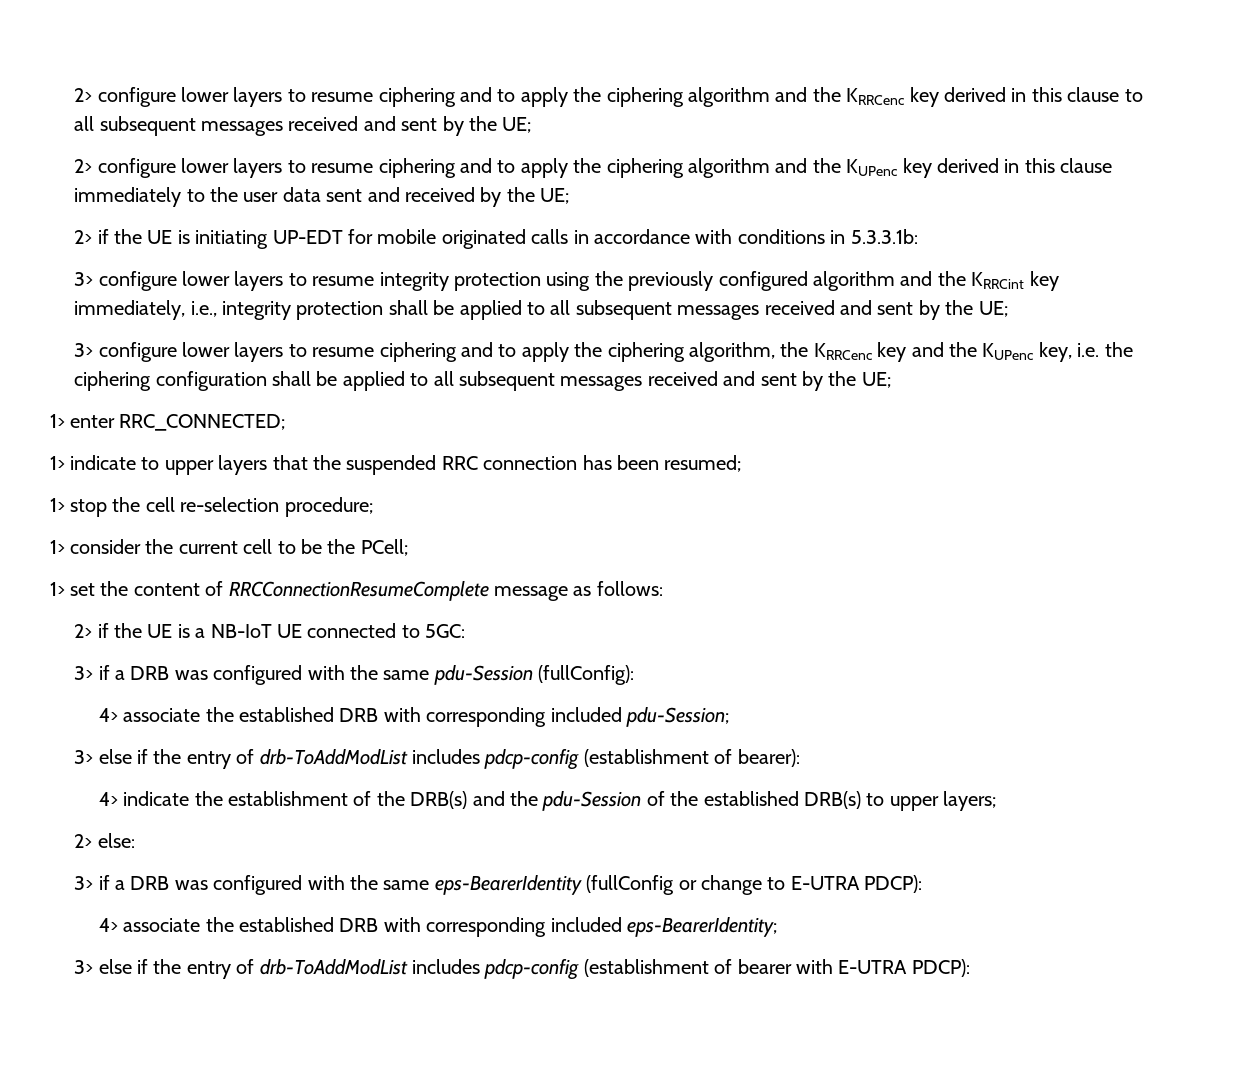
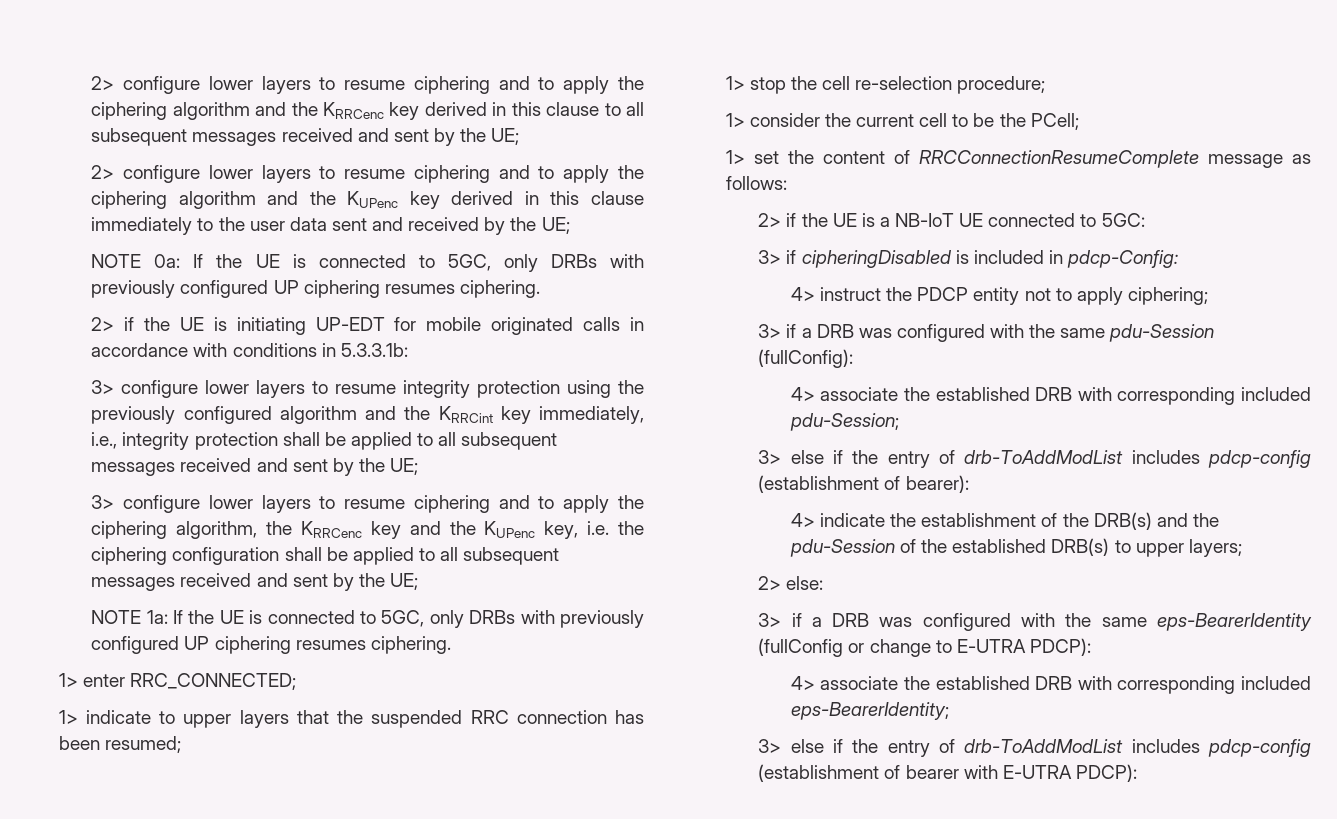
+ NOTE 0a: If the UE is connected to 5GC, only DRBs with previously configured UP ciphering resumes ciphering.
+ NOTE 1a: If the UE is connected to 5GC, only DRBs with previously configured UP ciphering resumes ciphering.
+ 3> if cipheringDisabled is included in pdcp-Config:
+ 4> instruct the PDCP entity not to apply ciphering;

